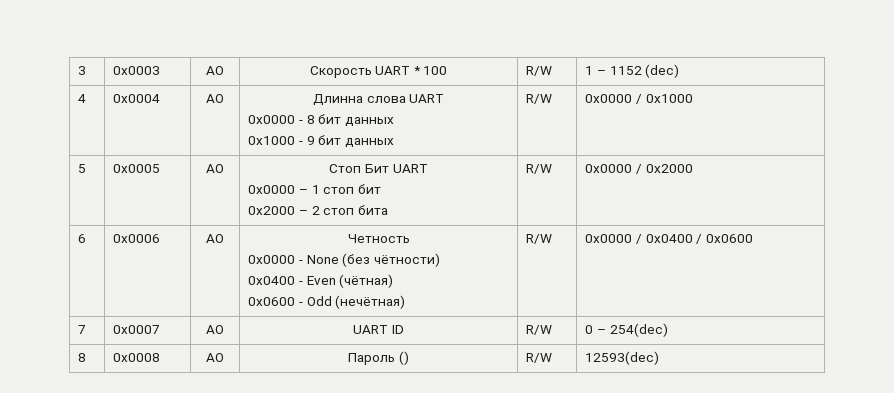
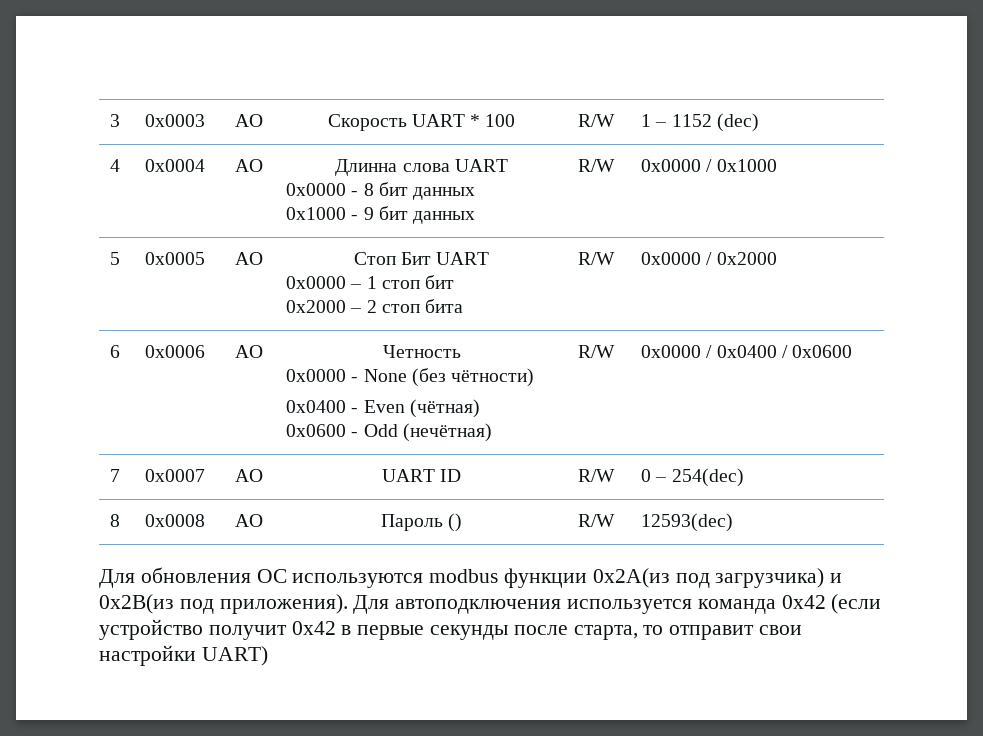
+ Для обновления ОС используются modbus функции 0x2A(из под загрузчика) и 0x2B(из под приложения). Для автоподключения используется команда 0x42 (если устройство получит 0x42 в первые секунды после старта, то отправит свои настройки UART)

